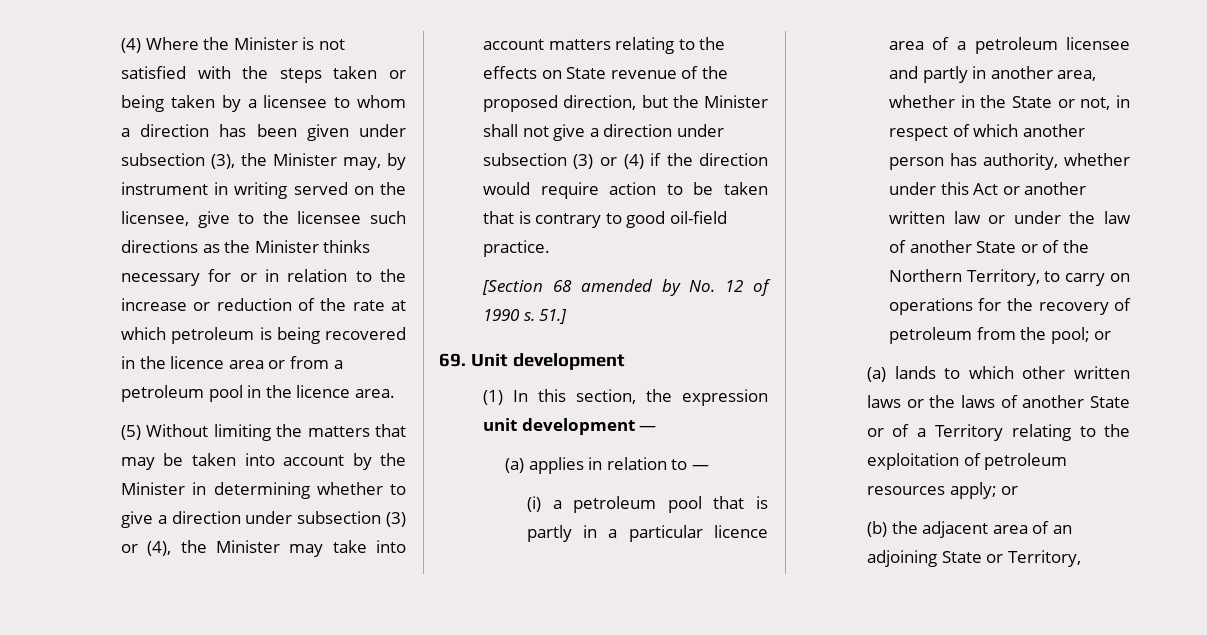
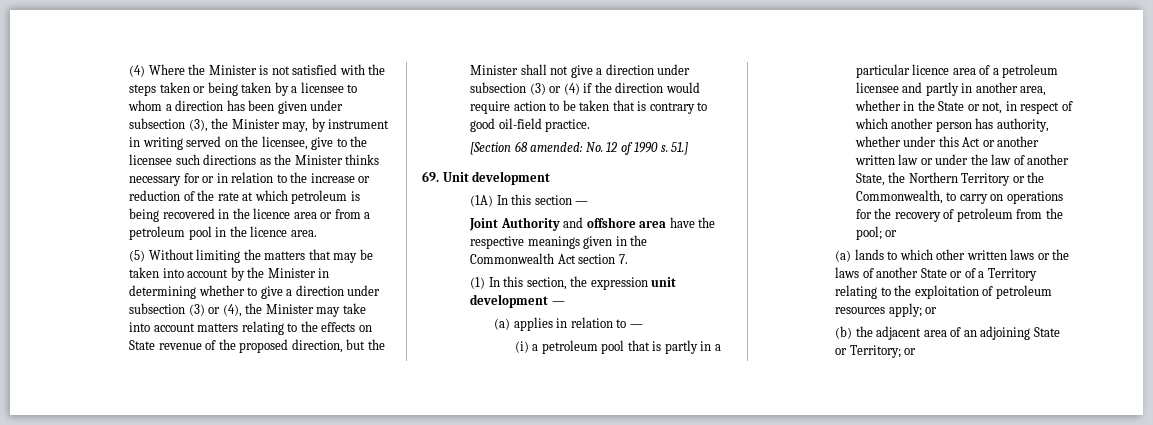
- [Section 68 amended by No. 12 of 1990 s.
+ [Section 68 amended: No. 12 of 1990 s.
+ (1A) In this section —
+ Joint Authority and offshore area have the respective meanings given in the Commonwealth Act section 7.
- (i) a petroleum pool that is partly in a particular licence area of a petroleum licensee and partly in another area, whether in the State or not, in respect of which another person has authority, whether under this Act or another written law or under the law of another State or of the Northern Territory, to carry on operations for the recovery of petroleum from the pool;
+ (i) a petroleum pool that is partly in a particular licence area of a petroleum licensee and partly in another area, whether in the State or not, in respect of which another person has authority, whether under this Act or another written law or under the law of another State, the Northern Territory or the Commonwealth, to carry on operations for the recovery of petroleum from the pool;
- (b) the adjacent area of an adjoining State or Territory,
+ (b) the adjacent area of an adjoining State or Territory; or

